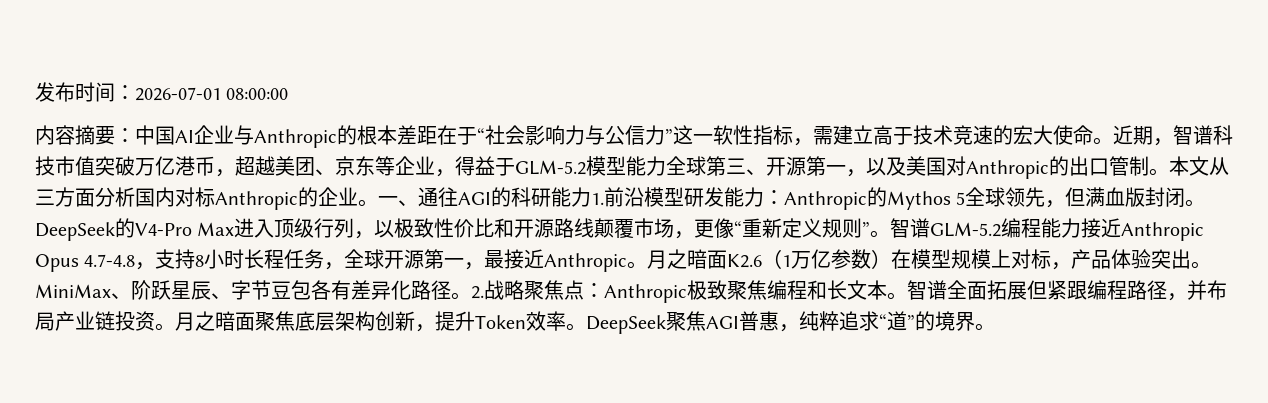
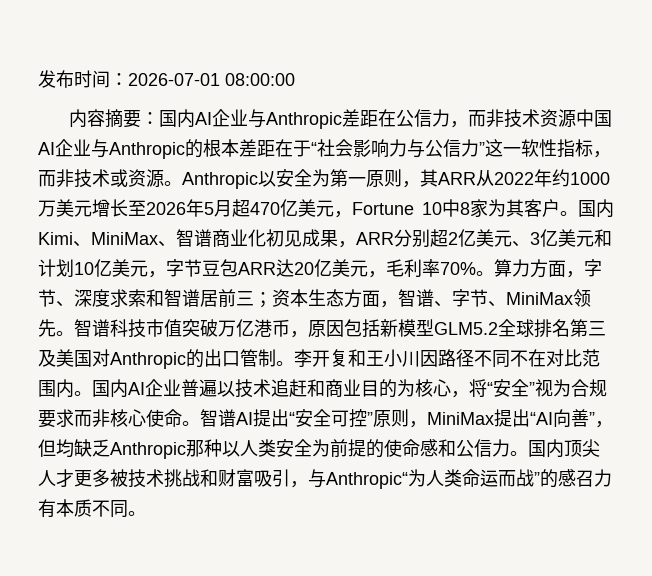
- 内容摘要：中国AI企业与Anthropic的根本差距在于“社会影响力与公信力”这一软性指标，需建立高于技术竞速的宏大使命。近期，智谱科技市值突破万亿港币，超越美团、京东等企业，得益于GLM-5.2模型能力全球第三、开源第一，以及美国对Anthropic的出口管制。
+ 内容摘要：国内AI企业与Anthropic差距在公信力，而非技术资源中国AI企业与Anthropic的根本差距在于“社会影响力与公信力”这一软性指标，而非技术或资源。Anthropic以安全为第一原则，其ARR从2022年约1000万美元增长至2026年5月超470亿美元，Fortune 10中8家为其客户。国内Kimi、MiniMax、智谱商业化初见成果，ARR分别超2亿美元、3亿美元和计划10亿美元，字节豆包ARR达20亿美元，毛利率70%。算力方面，字节、深度求索和智谱居前三；资本生态方面，智谱、字节、MiniMax领先。智谱科技市值突破万亿港币，原因包括新模型GLM5.2全球排名第三及美国对Anthropic的出口管制。
- 本文从三方面分析国内对标Anthropic的企业。一、通往AGI的科研能力1.前沿模型研发能力：Anthropic的Mythos 5全球领先，但满血版封闭。DeepSeek的V4-Pro Max进入顶级行列，以极致性价比和开源路线颠覆市场，更像“重新定义规则”。智谱GLM-5.2编程能力接近Anthropic Opus 4.7-4.8，支持8小时长程任务，全球开源第一，最接近Anthropic。月之暗面K2.6（1万亿参数）在模型规模上对标，产品体验突出。MiniMax、阶跃星辰、字节豆包各有差异化路径。2.战略聚焦点：Anthropic极致聚焦编程和长文本。智谱全面拓展但紧跟编程路径，并布局产业链投资。月之暗面聚焦底层架构创新，提升Token效率。DeepSeek聚焦AGI普惠，纯粹追求“道”的境界。
+ 李开复和王小川因路径不同不在对比范围内。国内AI企业普遍以技术追赶和商业目的为核心，将“安全”视为合规要求而非核心使命。智谱AI提出“安全可控”原则，MiniMax提出“AI向善”，但均缺乏Anthropic那种以人类安全为前提的使命感和公信力。国内顶尖人才更多被技术挑战和财富吸引，与Anthropic“为人类命运而战”的感召力有本质不同。

